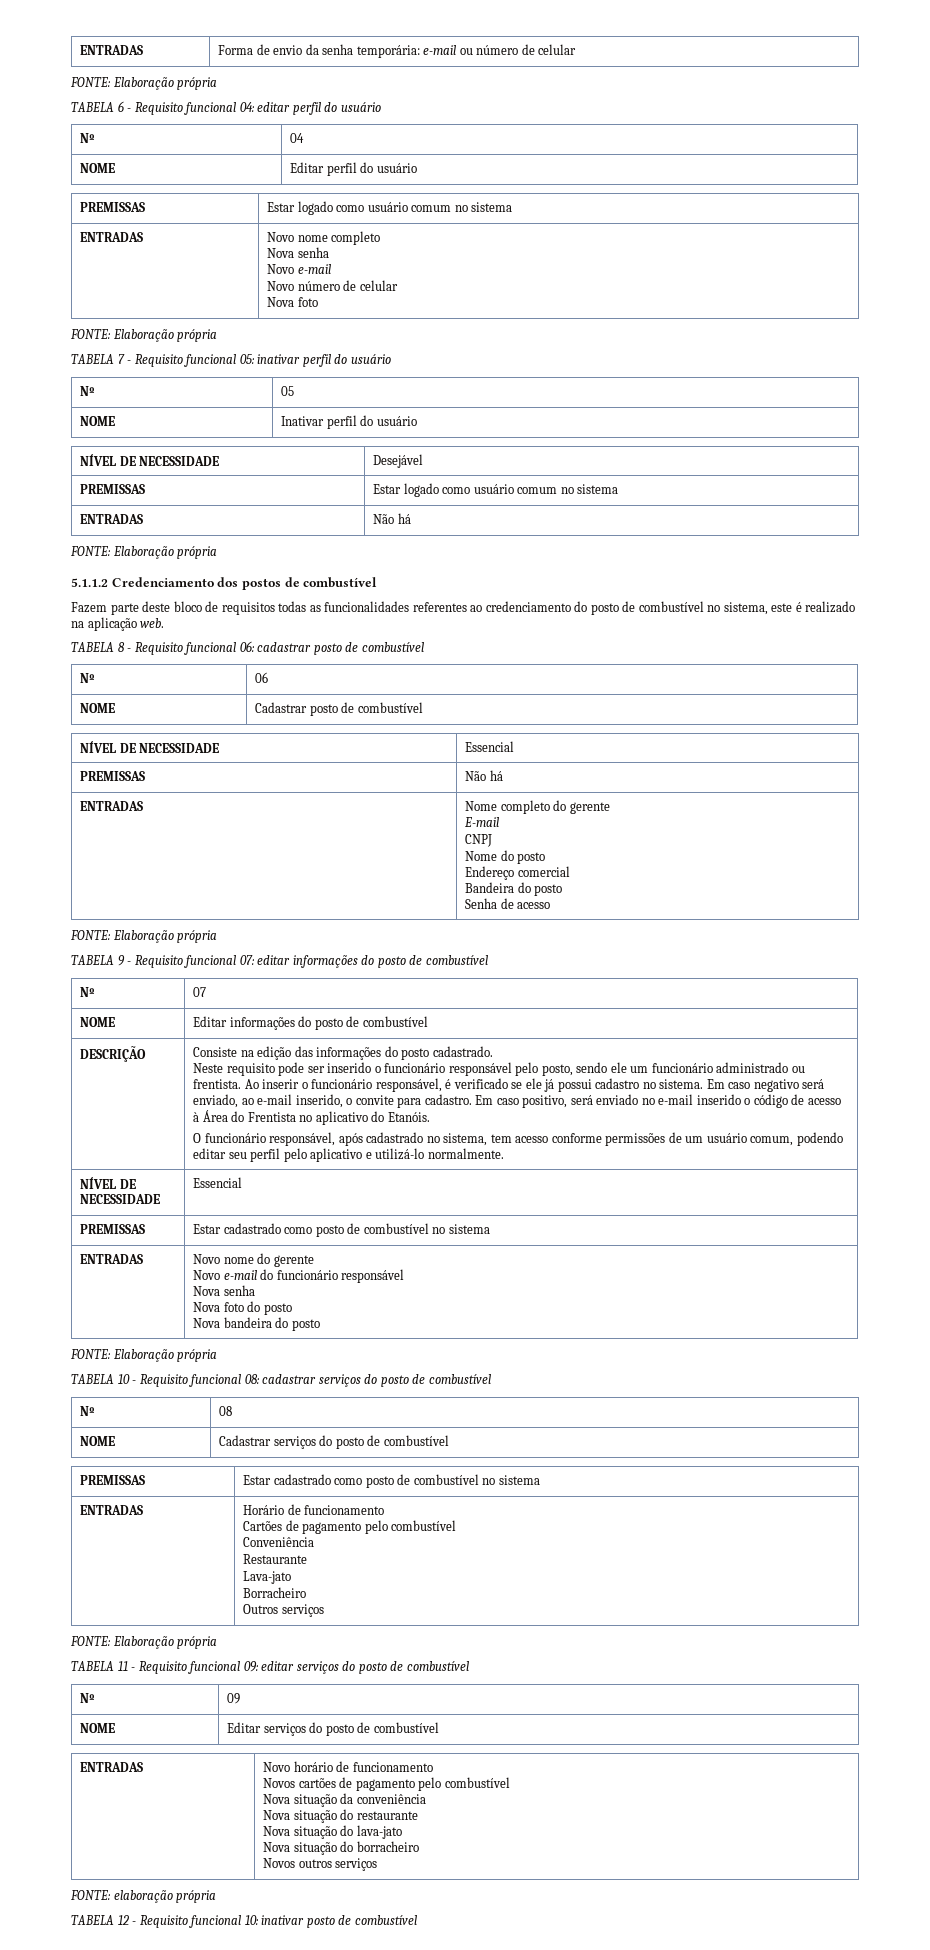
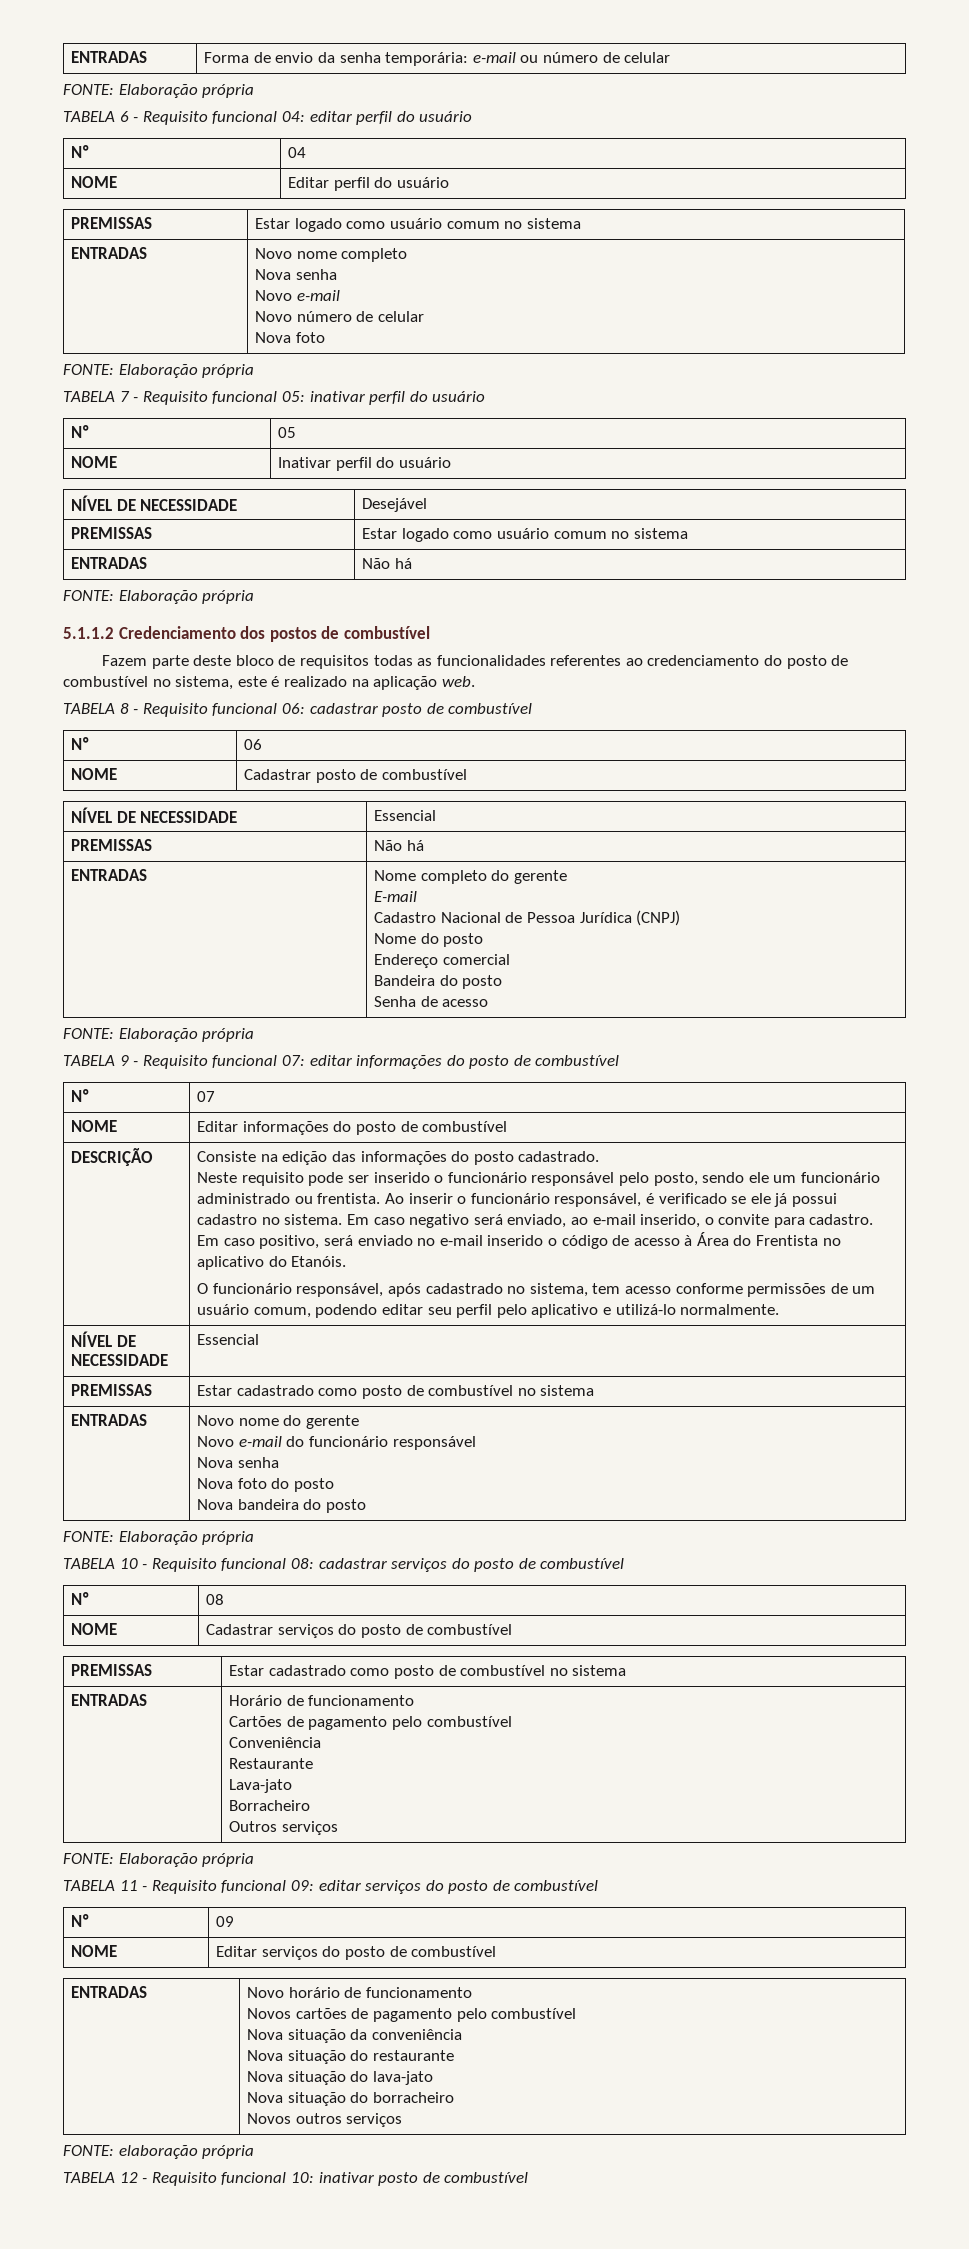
  ENTRADAS | Nome completo do gerente
  E-mail
- CNPJ
+ Cadastro Nacional de Pessoa Jurídica (CNPJ)

